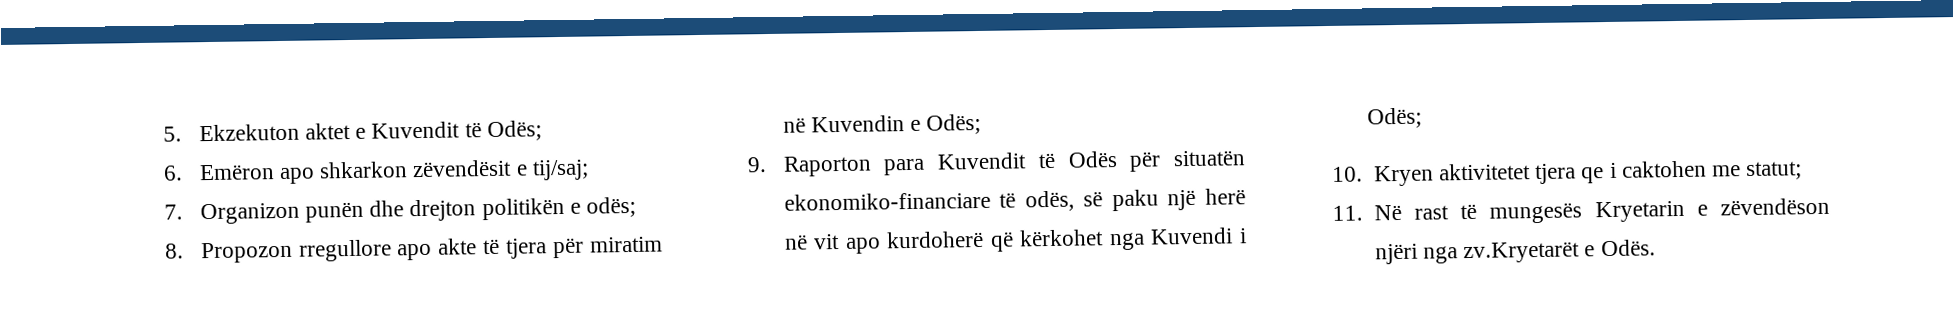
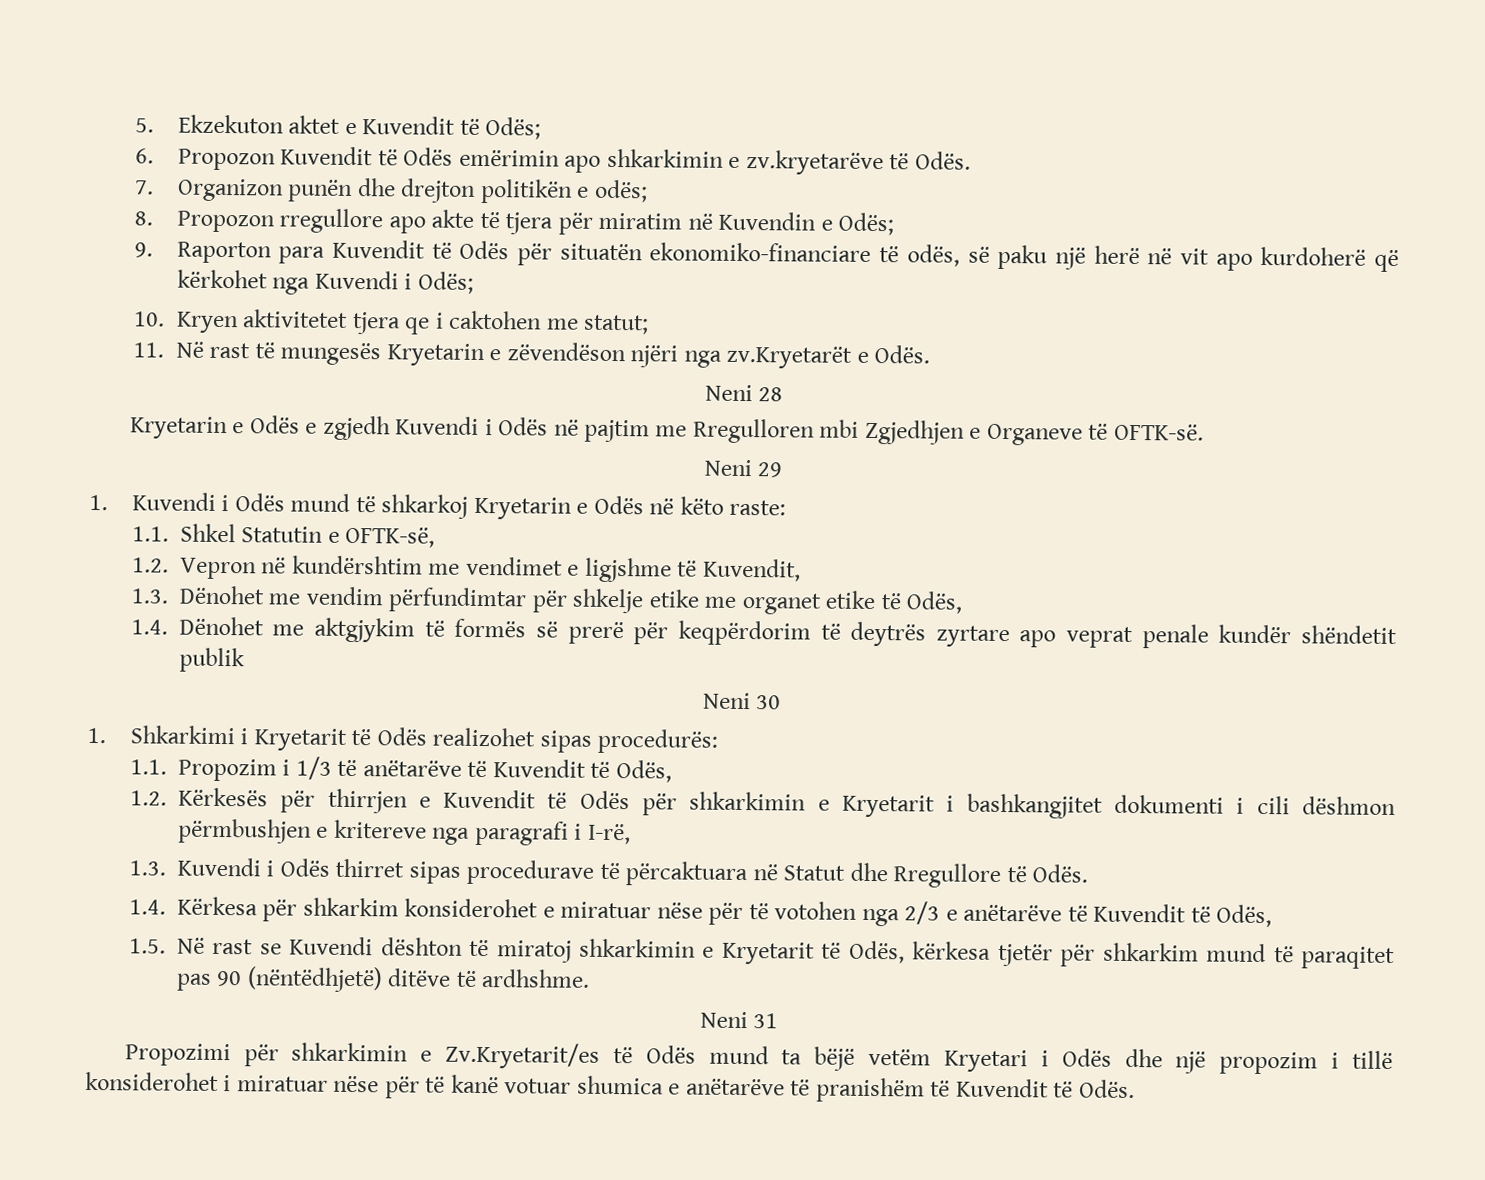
- 6. Emëron apo shkarkon zëvendësit e tij/saj;
+ 6. Propozon Kuvendit të Odës emërimin apo shkarkimin e zv.kryetarëve të Odës.
+ Neni 28
+ Kryetarin e Odës e zgjedh Kuvendi i Odës në pajtim me Rregulloren mbi Zgjedhjen e Organeve të OFTK-së.
+ Neni 29
+ 1. Kuvendi i Odës mund të shkarkoj Kryetarin e Odës në këto raste:
+ 1.1. Shkel Statutin e OFTK-së,
+ 1.2. Vepron në kundërshtim me vendimet e ligjshme të Kuvendit,
+ 1.3. Dënohet me vendim përfundimtar për shkelje etike me organet etike të Odës,
+ 1.4. Dënohet me aktgjykim të formës së prerë për keqpërdorim të deytrës zyrtare apo veprat penale kundër shëndetit publik
+ Neni 30
+ 1. Shkarkimi i Kryetarit të Odës realizohet sipas procedurës:
+ 1.1. Propozim i 1/3 të anëtarëve të Kuvendit të Odës,
+ 1.2. Kërkesës për thirrjen e Kuvendit të Odës për shkarkimin e Kryetarit i bashkangjitet dokumenti i cili dëshmon përmbushjen e kritereve nga paragrafi i I-rë,
+ 1.3. Kuvendi i Odës thirret sipas procedurave të përcaktuara në Statut dhe Rregullore të Odës.
+ 1.4. Kërkesa për shkarkim konsiderohet e miratuar nëse për të votohen nga 2/3 e anëtarëve të Kuvendit të Odës,
+ 1.5. Në rast se Kuvendi dështon të miratoj shkarkimin e Kryetarit të Odës, kërkesa tjetër për shkarkim mund të paraqitet pas 90 (nëntëdhjetë) ditëve të ardhshme.
+ Neni 31
+ Propozimi për shkarkimin e Zv.Kryetarit/es të Odës mund ta bëjë vetëm Kryetari i Odës dhe një propozim i tillë konsiderohet i miratuar nëse për të kanë votuar shumica e anëtarëve të pranishëm të Kuvendit të Odës.

